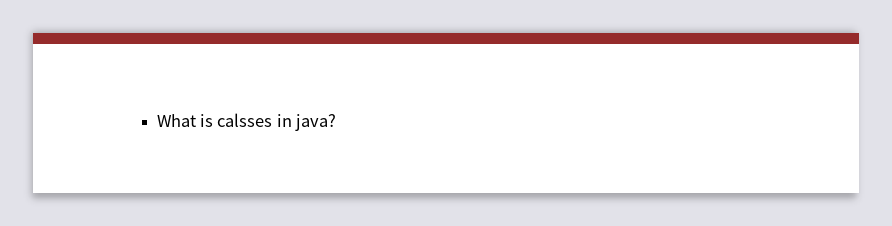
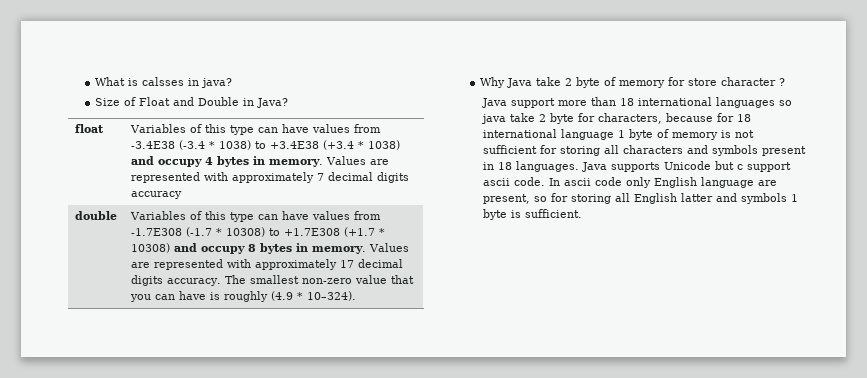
+ Size of Float and Double in Java?
+ float | Variables of this type can have values from -3.4E38 (-3.4 * 1038) to +3.4E38 (+3.4 * 1038) and occupy 4 bytes in memory. Values are represented with approximately 7 decimal digits accuracy
+ double | Variables of this type can have values from -1.7E308 (-1.7 * 10308) to +1.7E308 (+1.7 * 10308) and occupy 8 bytes in memory. Values are represented with approximately 17 decimal digits accuracy. The smallest non-zero value that you can have is roughly (4.9 * 10–324).
+ Why Java take 2 byte of memory for store character ?
+ Java support more than 18 international languages so java take 2 byte for characters, because for 18 international language 1 byte of memory is not sufficient for storing all characters and symbols present in 18 languages. Java supports Unicode but c support ascii code. In ascii code only English language are present, so for storing all English latter and symbols 1 byte is sufficient.

